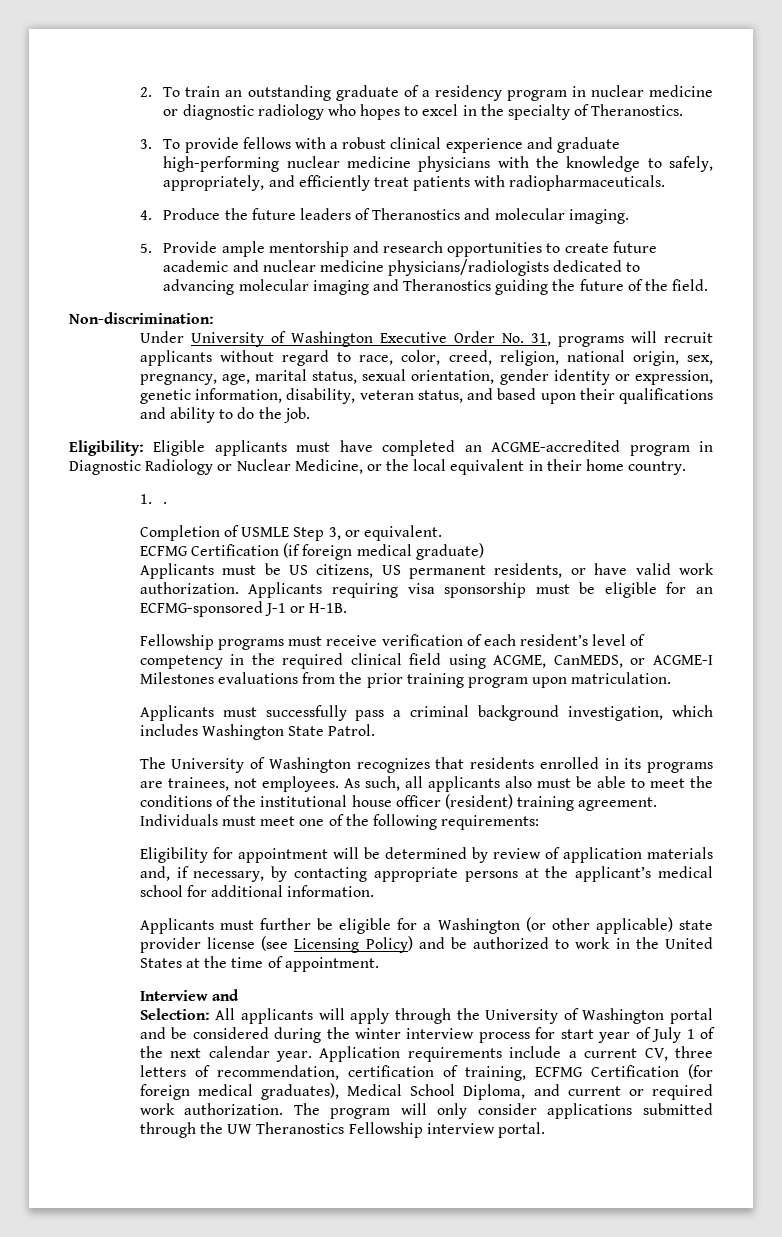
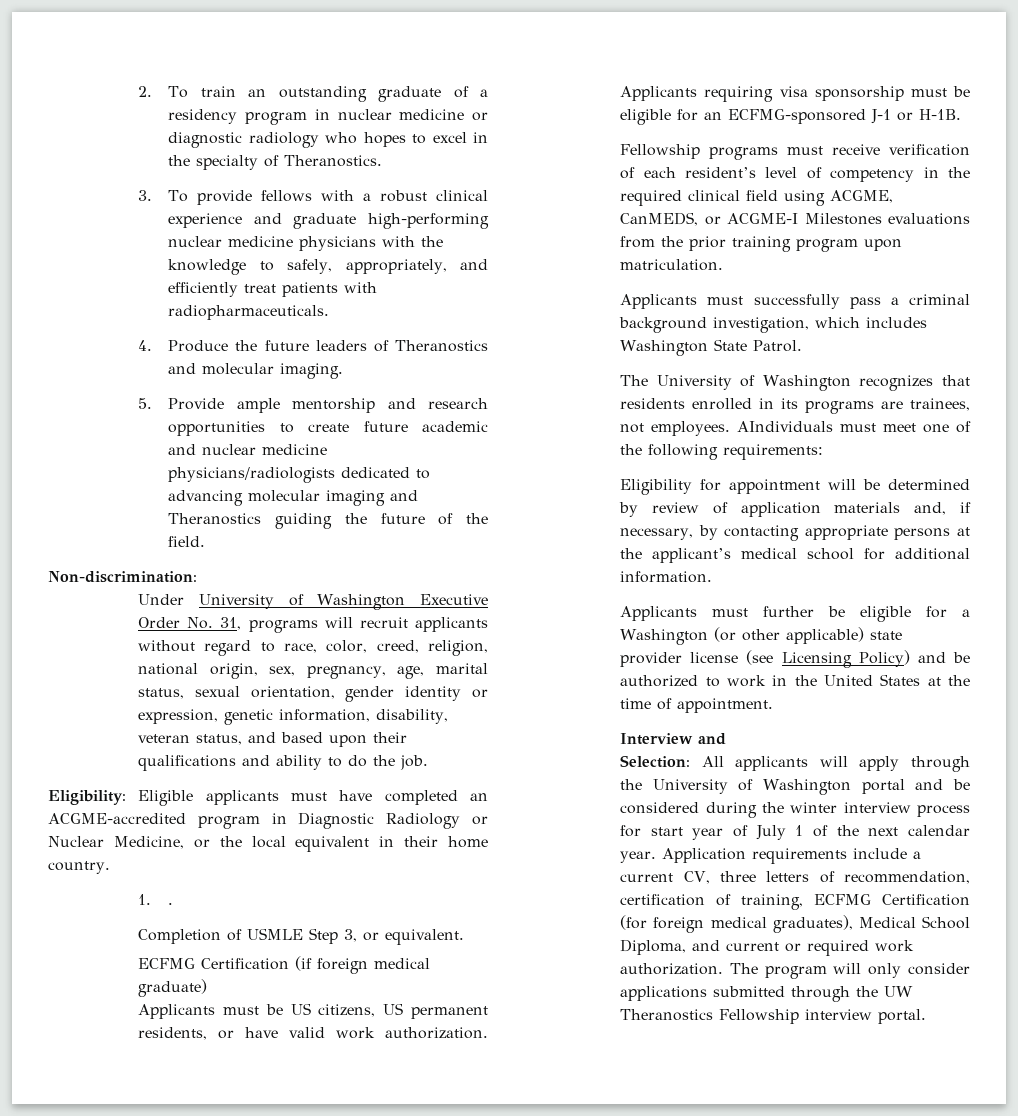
- As such, all applicants also must be able to meet the conditions of the institutional house officer (resident) training agreement. Individuals must meet one of the following requirements:
+ AIndividuals must meet one of the following requirements:

